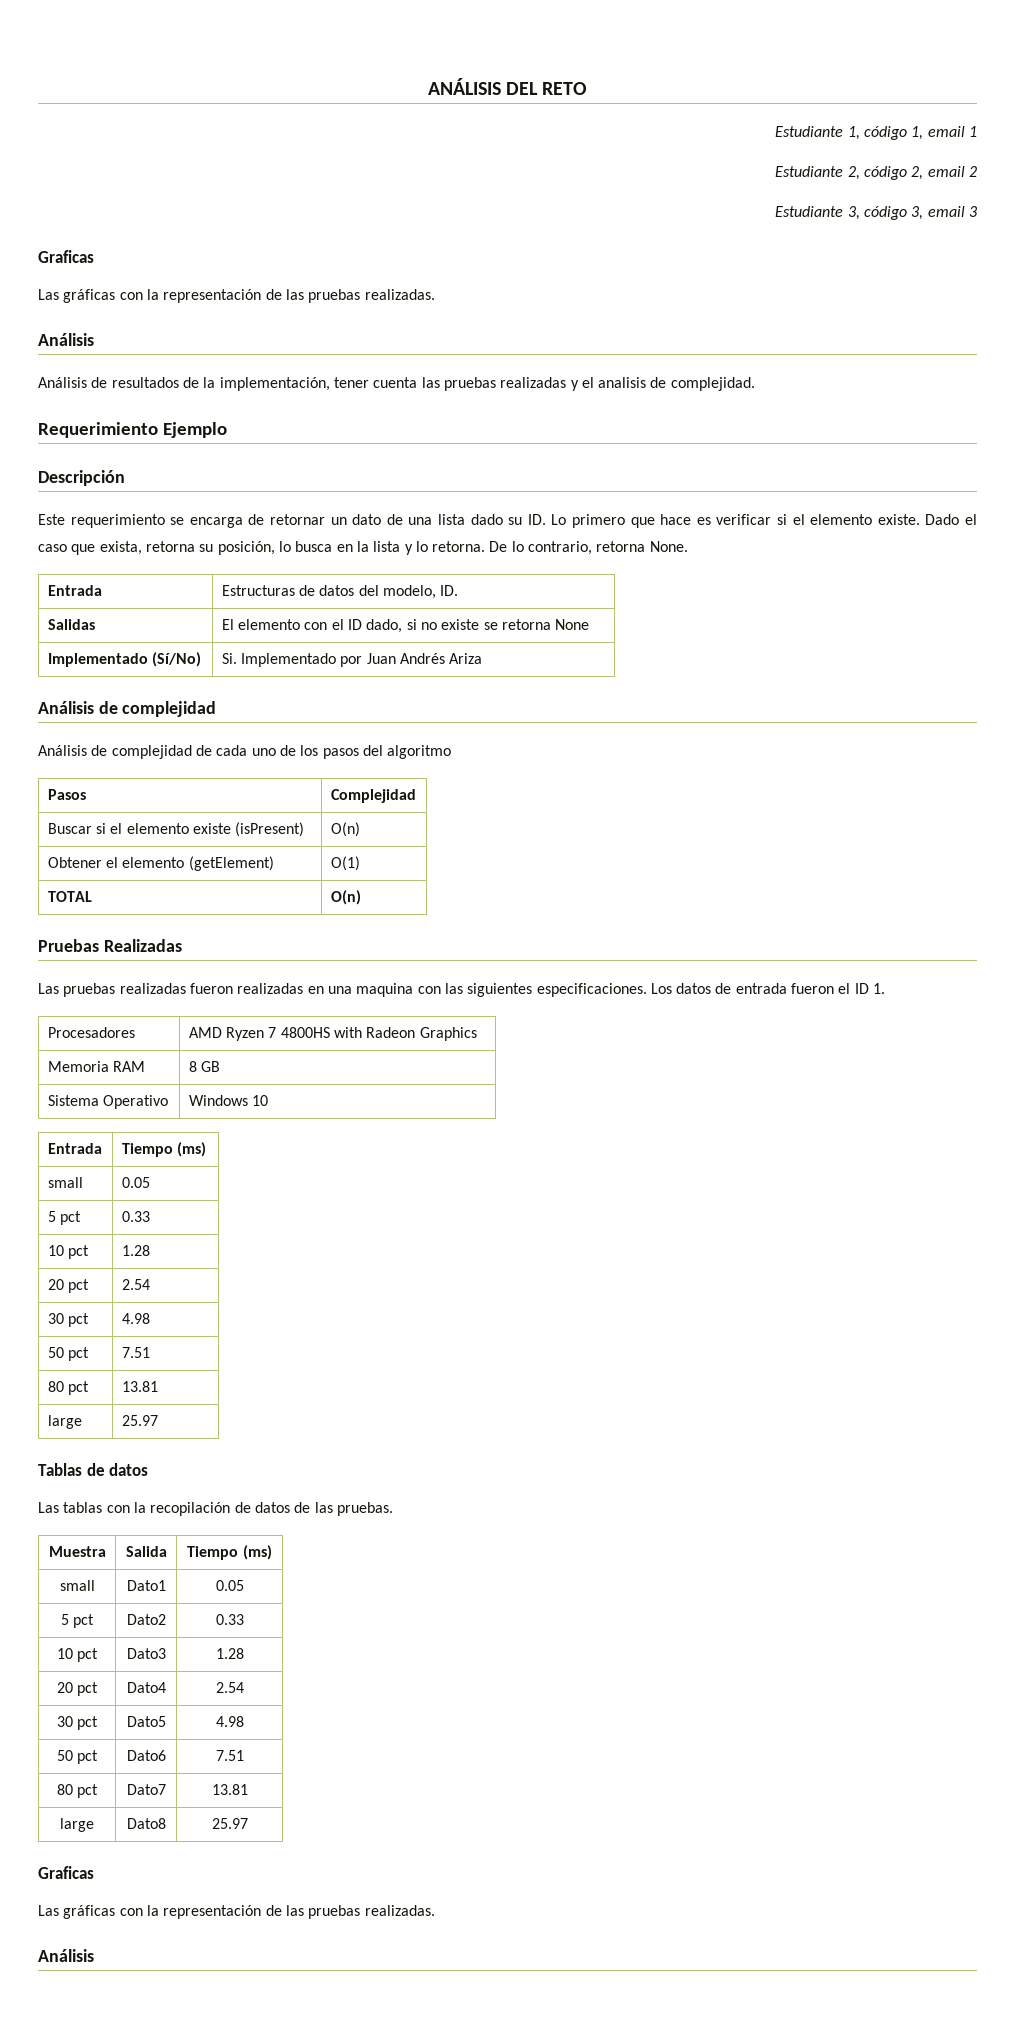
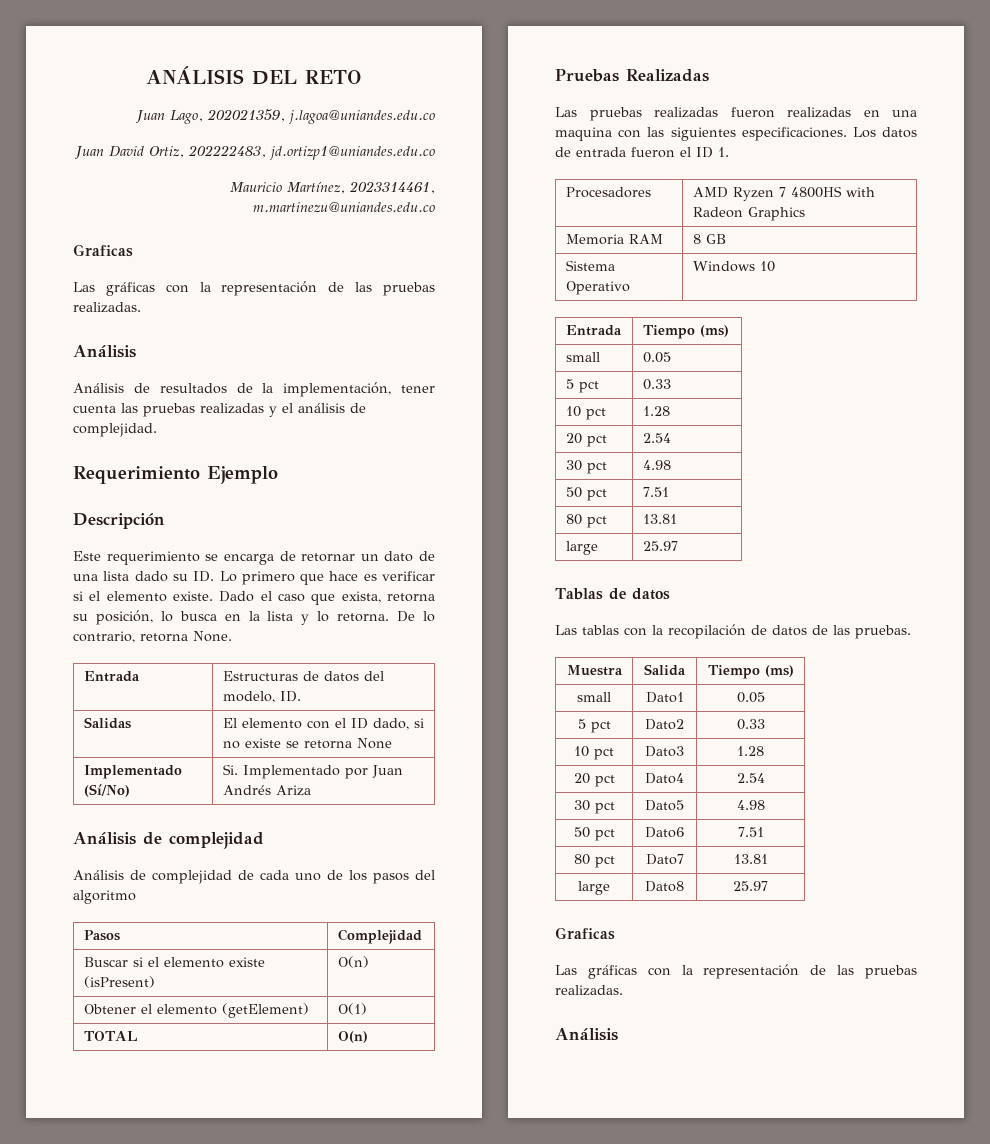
- Estudiante 1, código 1, email 1
- Estudiante 2, código 2, email 2
- Estudiante 3, código 3, email 3
+ Juan Lago, 202021359, j.lagoa@uniandes.edu.co
+ Juan David Ortiz, 202222483, jd.ortizp1@uniandes.edu.co
+ Mauricio Martínez, 2023314461, m.martinezu@uniandes.edu.co
- Análisis de resultados de la implementación, tener cuenta las pruebas realizadas y el analisis de complejidad.
+ Análisis de resultados de la implementación, tener cuenta las pruebas realizadas y el análisis de complejidad.

